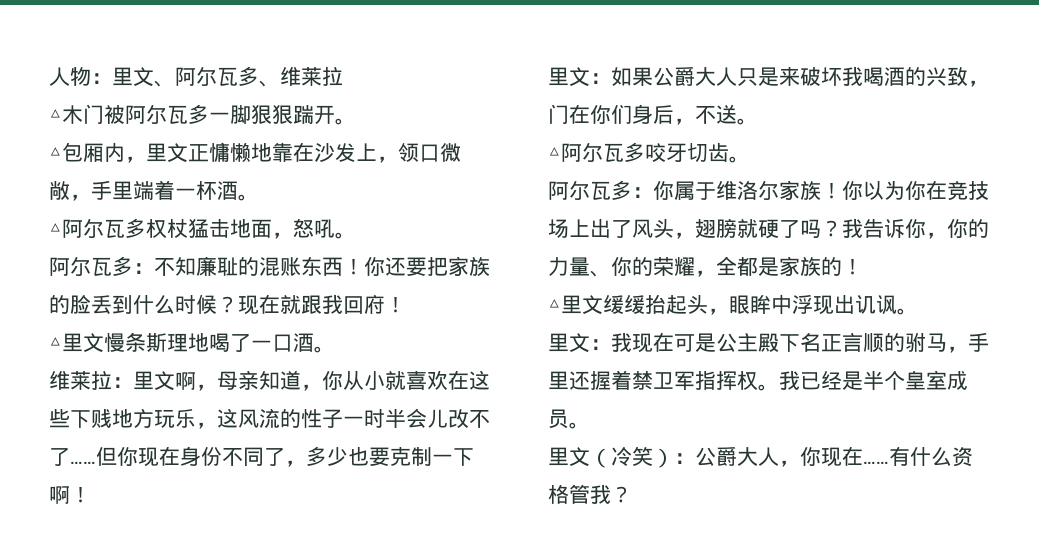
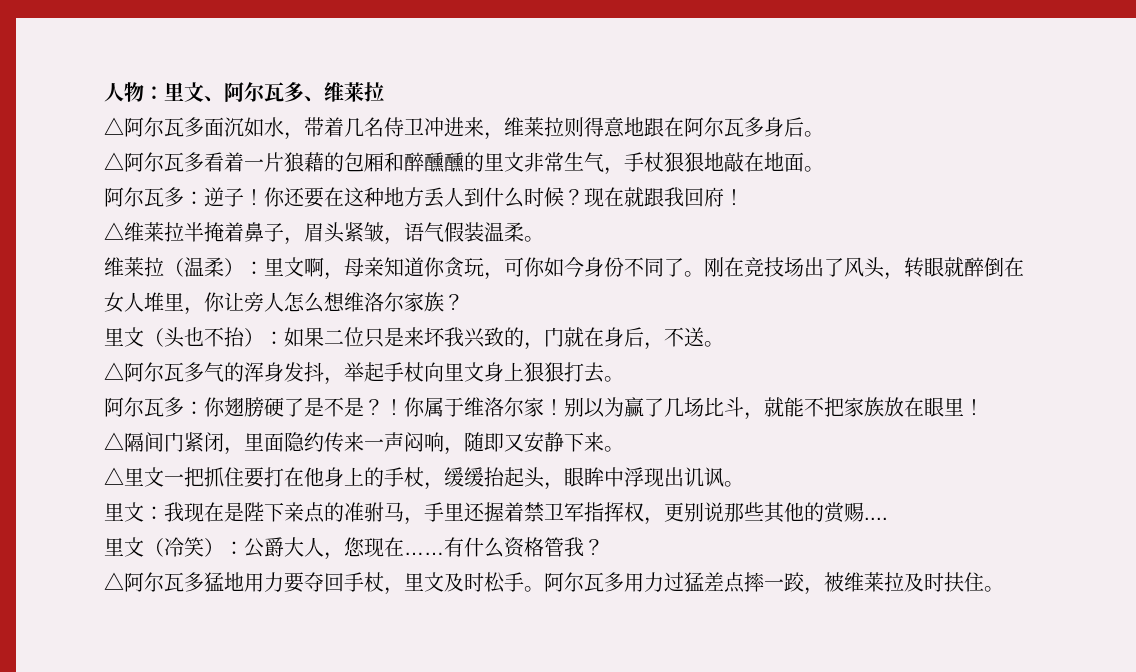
- △木门被阿尔瓦多一脚狠狠踹开。
- △包厢内，里文正慵懒地靠在沙发上，领口微敞，手里端着一杯酒。
- △阿尔瓦多权杖猛击地面，怒吼。
- 阿尔瓦多：不知廉耻的混账东西！你还要把家族的脸丢到什么时候？
+ △阿尔瓦多面沉如水，带着几名侍卫冲进来，维莱拉则得意地跟在阿尔瓦多身后。
+ △阿尔瓦多看着一片狼藉的包厢和醉醺醺的里文非常生气，手杖狠狠地敲在地面。
+ 阿尔瓦多：逆子！你还要在这种地方丢人到什么时候？
- △里文慢条斯理地喝了一口酒。
+ △维莱拉半掩着鼻子，眉头紧皱，语气假装温柔。
- 维莱拉：里文啊，母亲知道，你从小就喜欢在这些下贱地方玩乐，这风流的性子一时半会儿改不了……但你现在身份不同了，多少也要克制一下啊！
- 里文：如果公爵大人只是来破坏我喝酒的兴致，门在你们身后，不送。
+ 维莱拉（温柔）：里文啊，母亲知道你贪玩，可你如今身份不同了。刚在竞技场出了风头，转眼就醉倒在女人堆里，你让旁人怎么想维洛尔家族？
+ 里文（头也不抬）：如果二位只是来坏我兴致的，门就在身后，不送。
- △阿尔瓦多咬牙切齿。
- 阿尔瓦多：你属于维洛尔家族！你以为你在竞技场上出了风头，翅膀就硬了吗？我告诉你，你的力量、你的荣耀，全都是家族的！
- △里文缓缓抬起头，眼眸中浮现出讥讽。
+ △阿尔瓦多气的浑身发抖，举起手杖向里文身上狠狠打去。
+ 阿尔瓦多：你翅膀硬了是不是？！你属于维洛尔家！别以为赢了几场比斗，就能不把家族放在眼里！
+ △隔间门紧闭，里面隐约传来一声闷响，随即又安静下来。
+ △里文一把抓住要打在他身上的手杖，缓缓抬起头，眼眸中浮现出讥讽。
- 里文：我现在可是公主殿下名正言顺的驸马，手里还握着禁卫军指挥权。我已经是半个皇室成员。
+ 里文：我现在是陛下亲点的准驸马，手里还握着禁卫军指挥权，更别说那些其他的赏赐....
- 里文（冷笑）：公爵大人，你现在……
+ 里文（冷笑）：公爵大人，您现在……
+ △阿尔瓦多猛地用力要夺回手杖，里文及时松手。阿尔瓦多用力过猛差点摔一跤，被维莱拉及时扶住。

